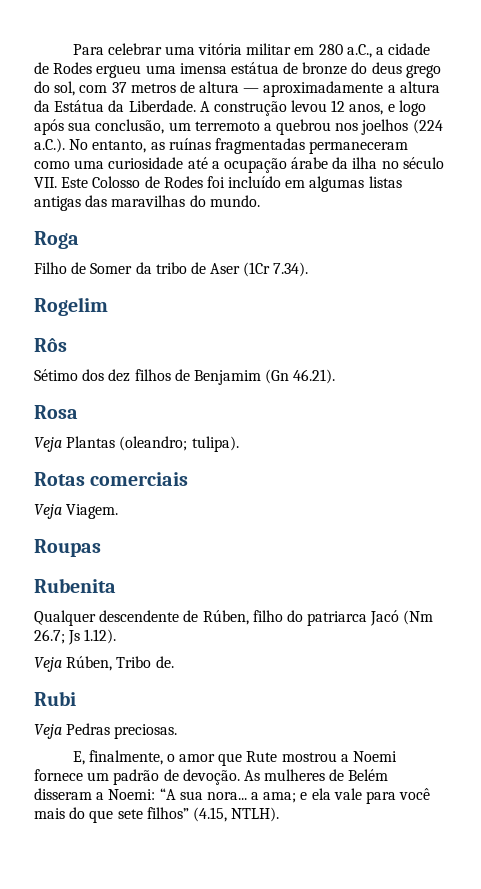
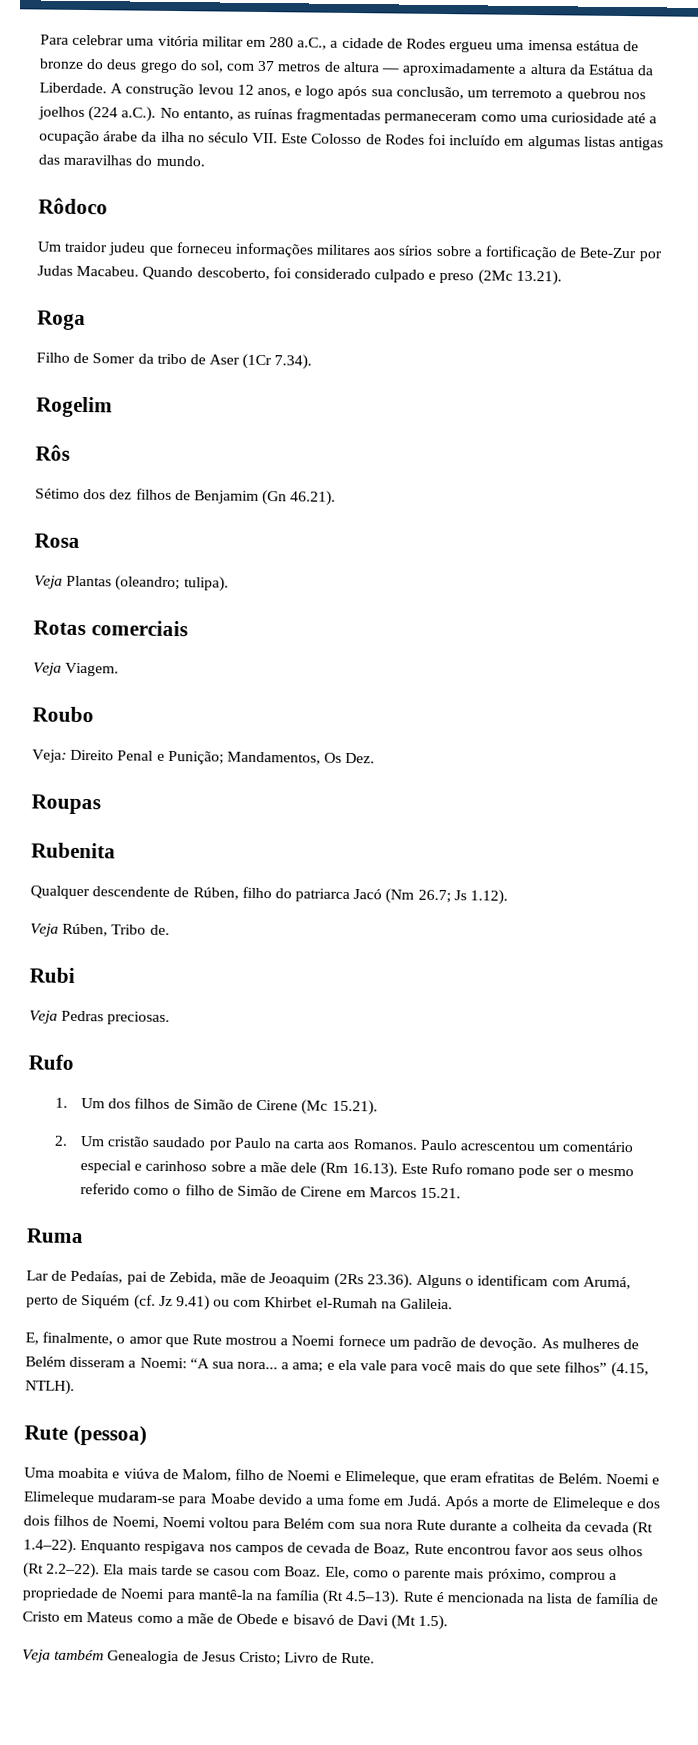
+ Rôdoco
+ Um traidor judeu que forneceu informações militares aos sírios sobre a fortificação de Bete-Zur por Judas Macabeu. Quando descoberto, foi considerado culpado e preso (2Mc 13.21).
+ Roubo
+ Veja: Direito Penal e Punição; Mandamentos, Os Dez.
  Veja Pedras preciosas.
+ Rufo
+ 1. Um dos filhos de Simão de Cirene (Mc 15.21).
+ 2. Um cristão saudado por Paulo na carta aos Romanos. Paulo acrescentou um comentário especial e carinhoso sobre a mãe dele (Rm 16.13). Este Rufo romano pode ser o mesmo referido como o filho de Simão de Cirene em Marcos 15.21.
+ Ruma
+ Lar de Pedaías, pai de Zebida, mãe de Jeoaquim (2Rs 23.36). Alguns o identificam com Arumá, perto de Siquém (cf. Jz 9.41) ou com Khirbet el-Rumah na Galileia.
+ Rute (pessoa)
+ Uma moabita e viúva de Malom, filho de Noemi e Elimeleque, que eram efratitas de Belém. Noemi e Elimeleque mudaram-se para Moabe devido a uma fome em Judá. Após a morte de Elimeleque e dos dois filhos de Noemi, Noemi voltou para Belém com sua nora Rute durante a colheita da cevada (Rt 1.4–22). Enquanto respigava nos campos de cevada de Boaz, Rute encontrou favor aos seus olhos (Rt 2.2–22). Ela mais tarde se casou com Boaz. Ele, como o parente mais próximo, comprou a propriedade de Noemi para mantê-la na família (Rt 4.5–13). Rute é mencionada na lista de família de Cristo em Mateus como a mãe de Obede e bisavó de Davi (Mt 1.5).
+ Veja também Genealogia de Jesus Cristo; Livro de Rute.

